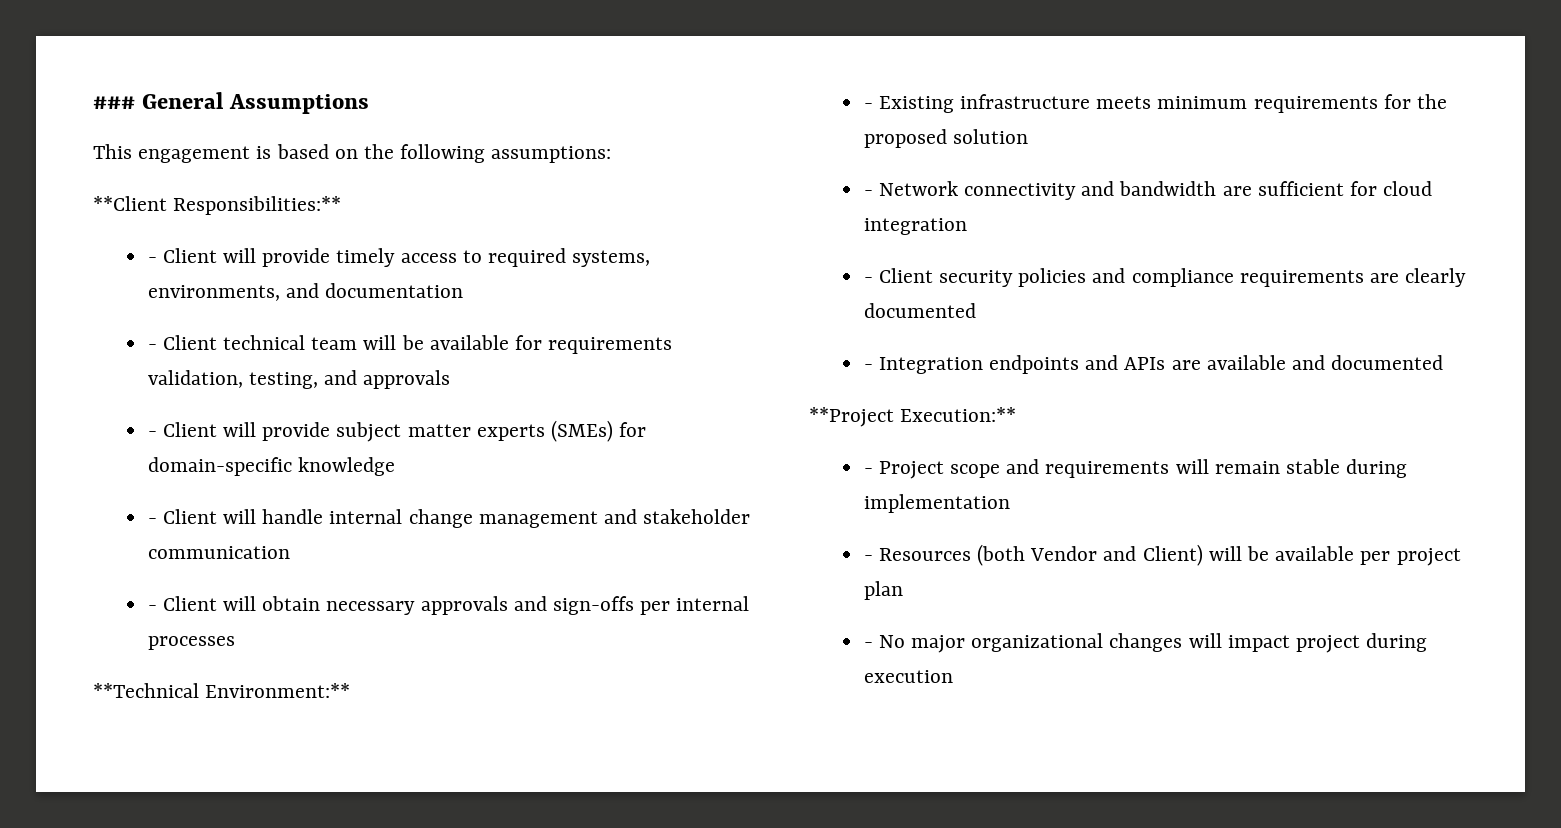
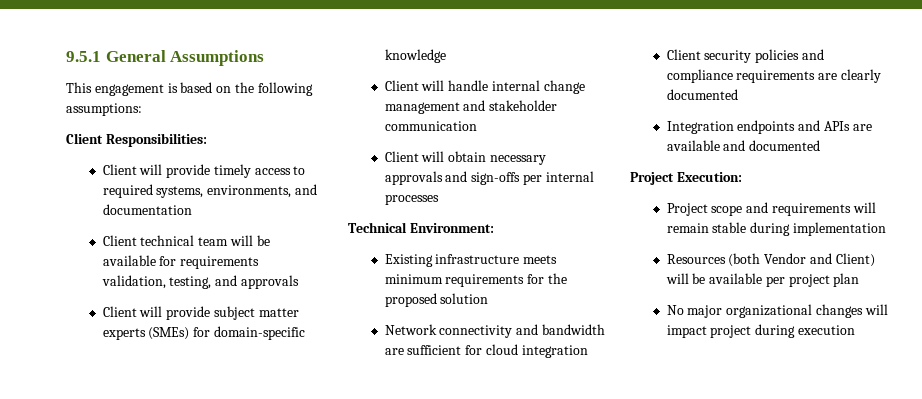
- ### General Assumptions
+ 9.5.1 General Assumptions
- **Client Responsibilities:**
- - Client will provide timely access to required systems, environments, and documentation
+ Client Responsibilities:
+ Client will provide timely access to required systems, environments, and documentation
- - Client technical team will be available for requirements validation, testing, and approvals
+ Client technical team will be available for requirements validation, testing, and approvals
- - Client will provide subject matter experts (SMEs) for domain-specific knowledge
+ Client will provide subject matter experts (SMEs) for domain-specific knowledge
- - Client will handle internal change management and stakeholder communication
+ Client will handle internal change management and stakeholder communication
- - Client will obtain necessary approvals and sign-offs per internal processes
+ Client will obtain necessary approvals and sign-offs per internal processes
- **Technical Environment:**
- - Existing infrastructure meets minimum requirements for the proposed solution
+ Technical Environment:
+ Existing infrastructure meets minimum requirements for the proposed solution
- - Network connectivity and bandwidth are sufficient for cloud integration
+ Network connectivity and bandwidth are sufficient for cloud integration
- - Client security policies and compliance requirements are clearly documented
+ Client security policies and compliance requirements are clearly documented
- - Integration endpoints and APIs are available and documented
+ Integration endpoints and APIs are available and documented
- **Project Execution:**
- - Project scope and requirements will remain stable during implementation
+ Project Execution:
+ Project scope and requirements will remain stable during implementation
- - Resources (both Vendor and Client) will be available per project plan
+ Resources (both Vendor and Client) will be available per project plan
- - No major organizational changes will impact project during execution
+ No major organizational changes will impact project during execution

